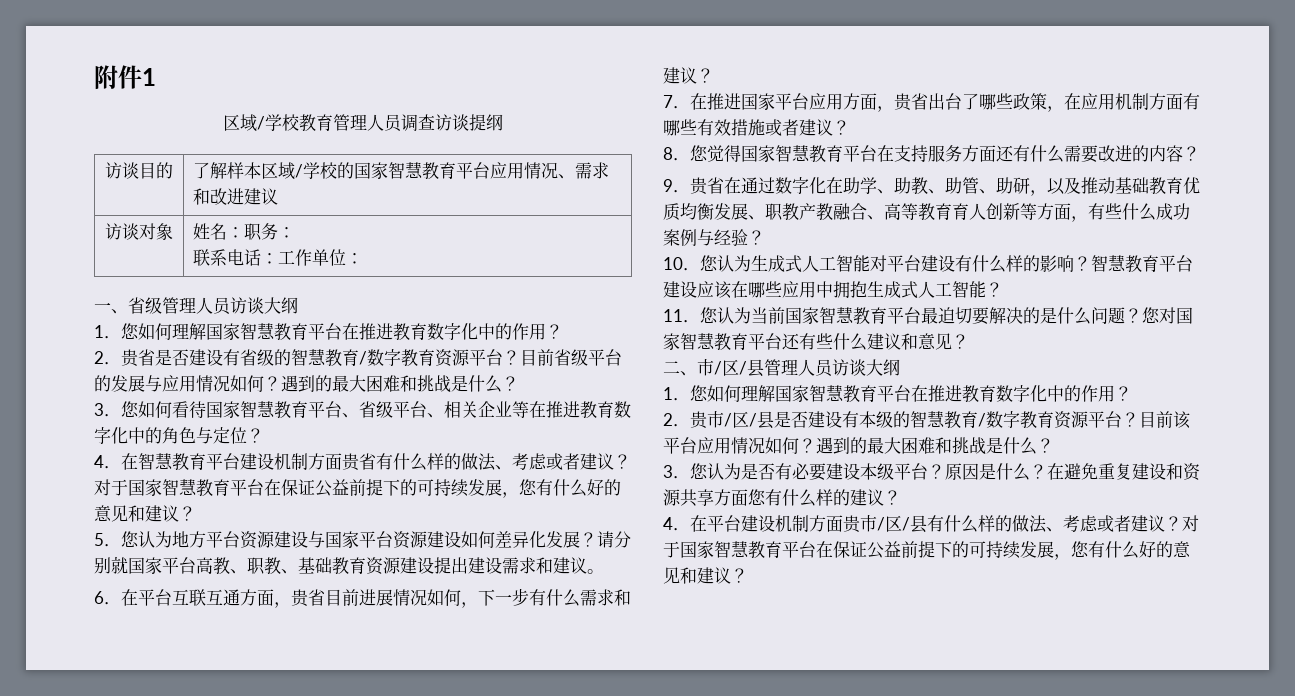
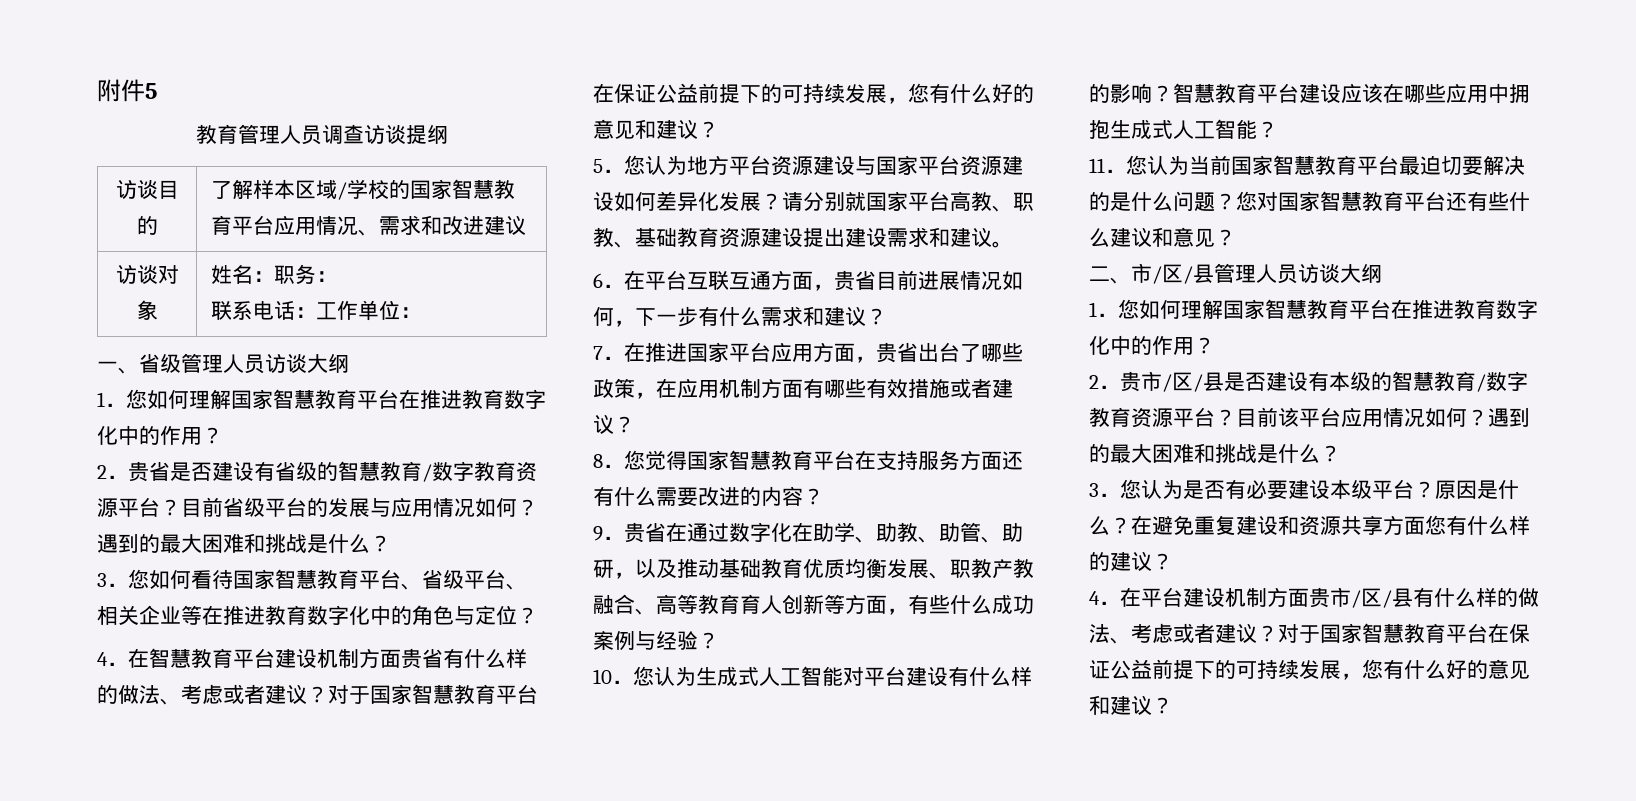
- 附件1
- 区域/学校教育管理人员调查访谈提纲
+ 附件5
+ 教育管理人员调查访谈提纲

